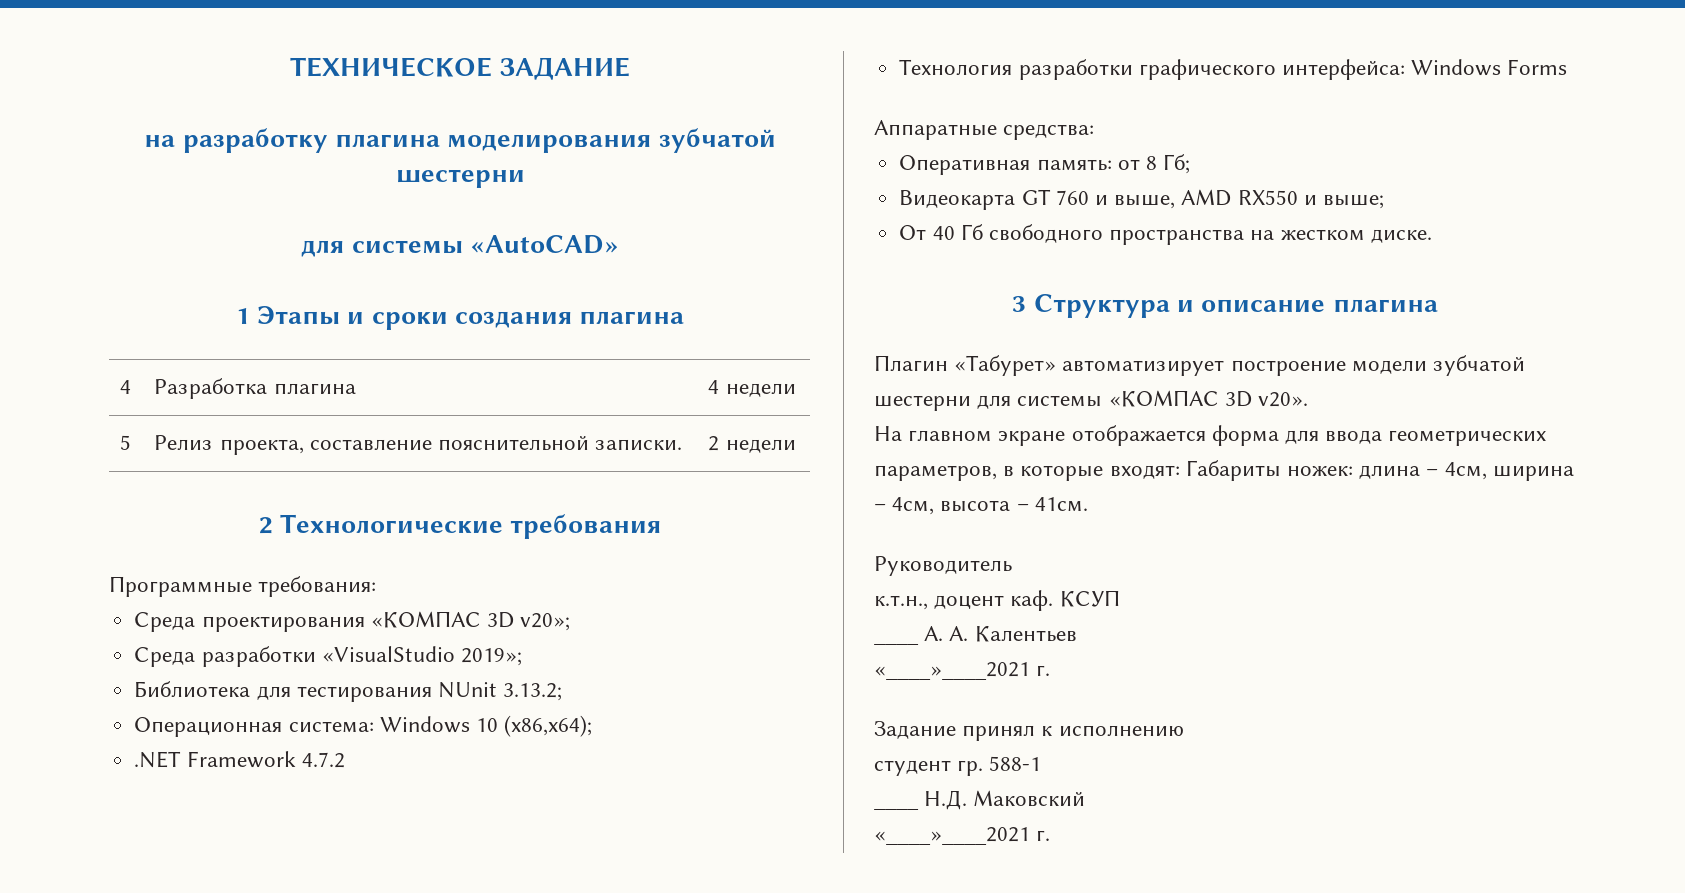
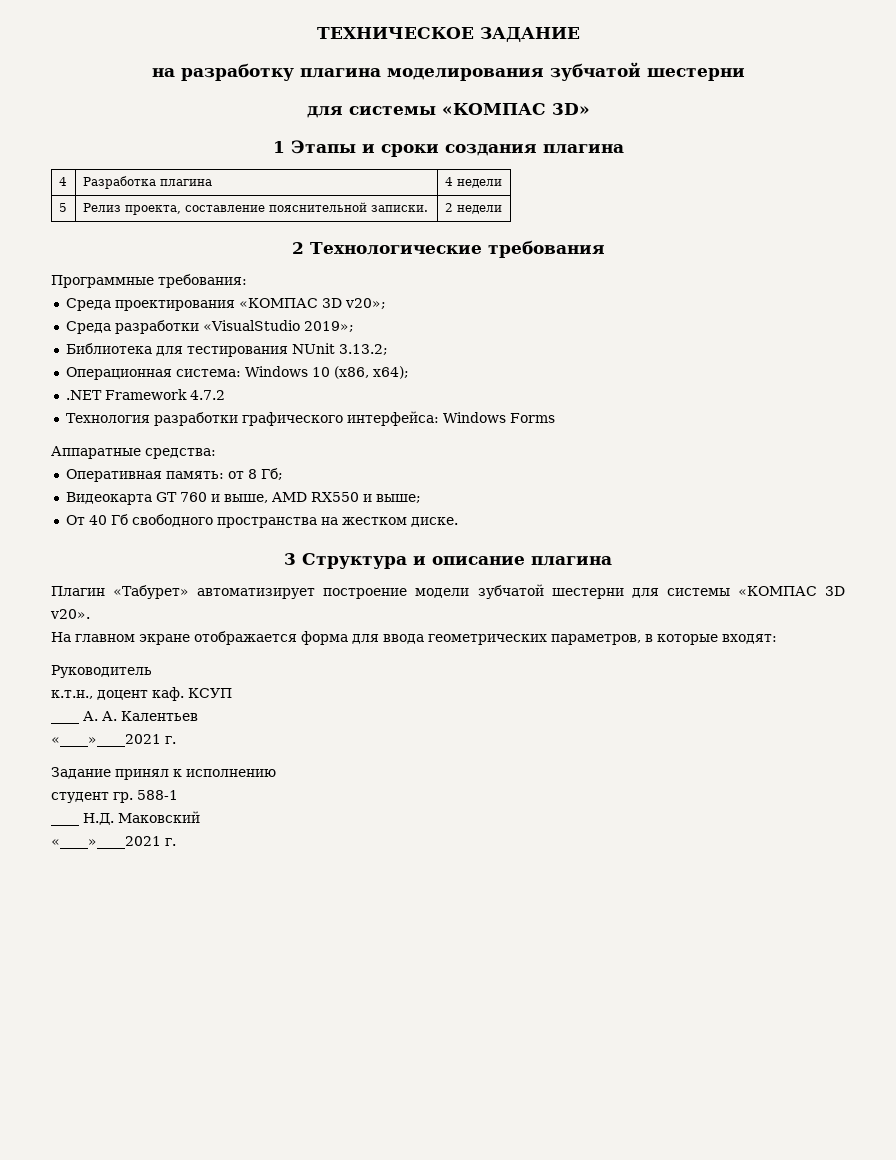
- для системы «AutoCAD»
+ для системы «КОМПАС 3D»
- Операционная система: Windows 10 (х86,x64);
+ Операционная система: Windows 10 (х86, x64);
- На главном экране отображается форма для ввода геометрических параметров, в которые входят: Габариты ножек: длина – 4см, ширина – 4см, высота – 41см.
+ На главном экране отображается форма для ввода геометрических параметров, в которые входят:

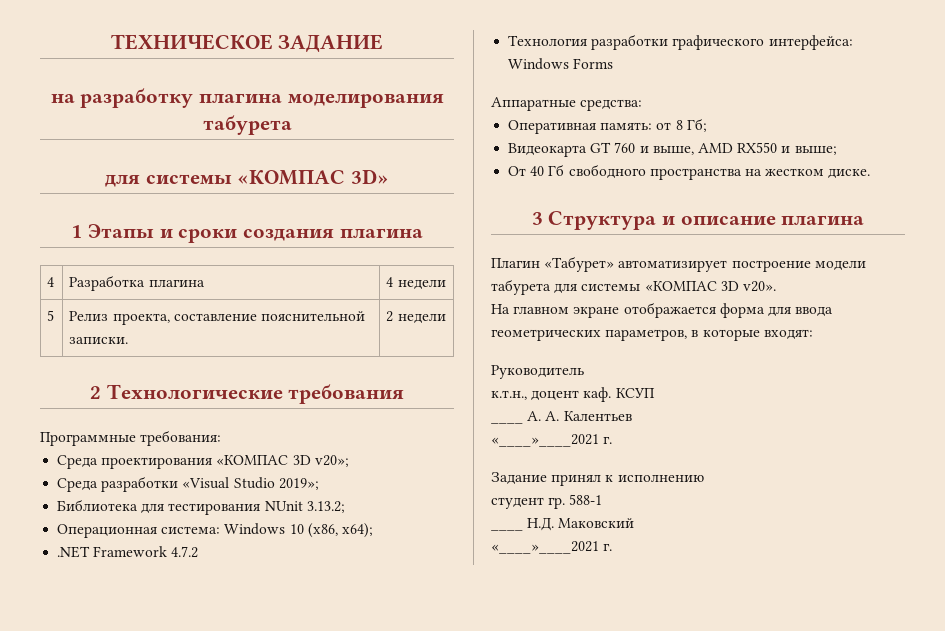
- на разработку плагина моделирования зубчатой шестерни
+ на разработку плагина моделирования табурета
- Среда разработки «VisualStudio 2019»;
+ Среда разработки «Visual Studio 2019»;
- Плагин «Табурет» автоматизирует построение модели зубчатой шестерни для системы «КОМПАС 3D v20».
+ Плагин «Табурет» автоматизирует построение модели табурета для системы «КОМПАС 3D v20».

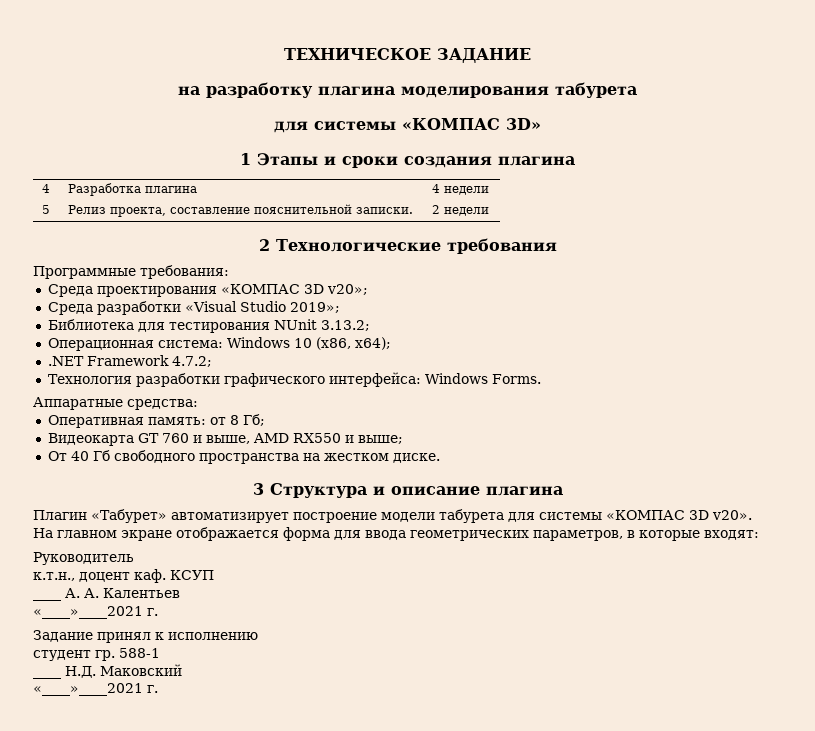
- .NET Framework 4.7.2
+ .NET Framework 4.7.2;
- Технология разработки графического интерфейса: Windows Forms
+ Технология разработки графического интерфейса: Windows Forms.

